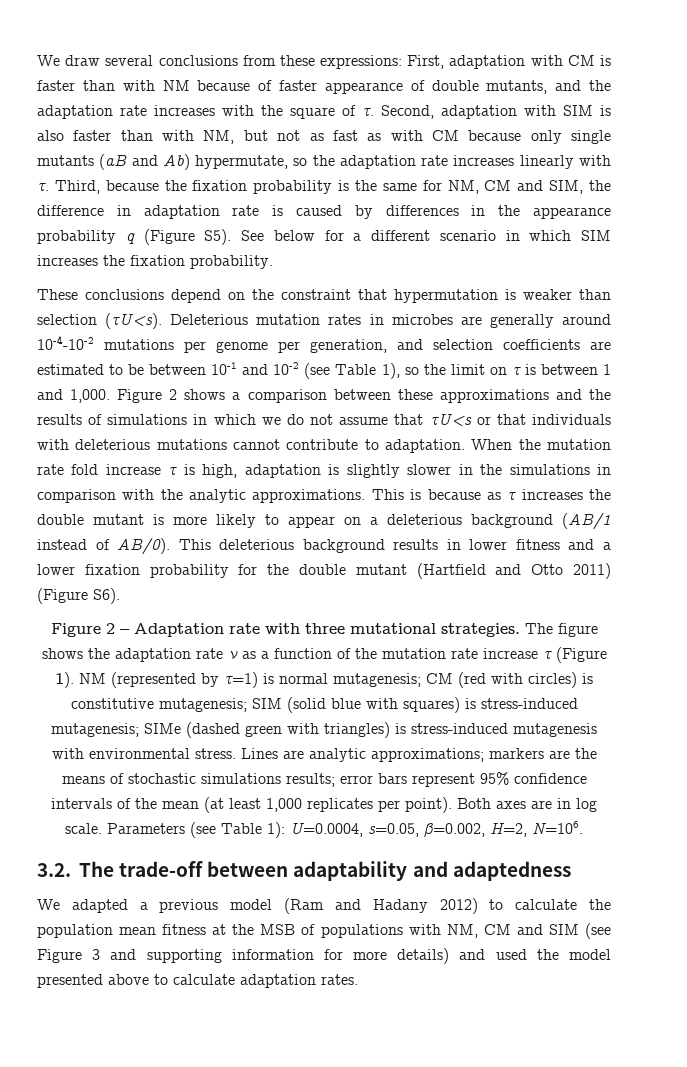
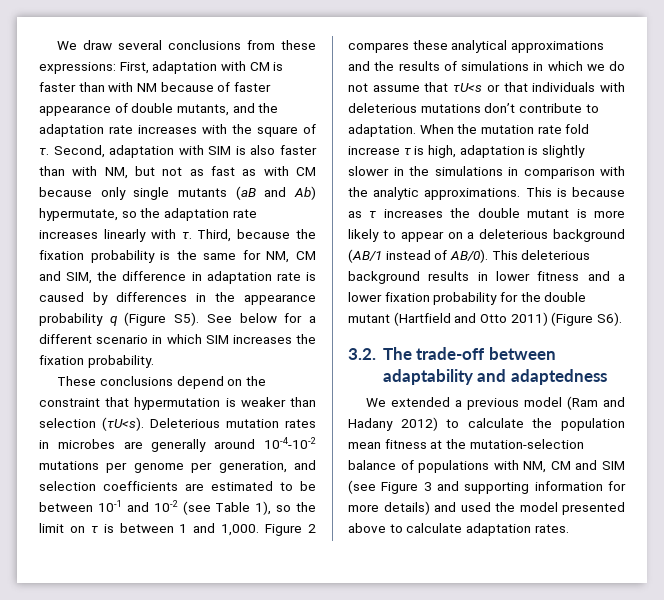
- Figure 2 shows a comparison between these approximations and the results of simulations in which we do not assume that τU<s or that individuals with deleterious mutations cannot contribute to adaptation.
+ Figure 2 compares these analytical approximations and the results of simulations in which we do not assume that τU<s or that individuals with deleterious mutations don’t contribute to adaptation.
- Figure 2 – Adaptation rate with three mutational strategies. The figure shows the adaptation rate ν as a function of the mutation rate increase τ (Figure 1). NM (represented by τ=1) is normal mutagenesis; CM (red with circles) is constitutive mutagenesis; SIM (solid blue with squares) is stress-induced mutagenesis; SIMe (dashed green with triangles) is stress-induced mutagenesis with environmental stress. Lines are analytic approximations; markers are the means of stochastic simulations results; error bars represent 95% confidence intervals of the mean (at least 1,000 replicates per point). Both axes are in log scale. Parameters (see Table 1): U=0.0004, s=0.05, β=0.002, H=2, N=106.
- We adapted a previous model (Ram and Hadany 2012) to calculate the population mean fitness at the MSB of populations with NM, CM and SIM (see Figure 3 and supporting information for more details) and used the model presented above to calculate adaptation rates.
+ We extended a previous model (Ram and Hadany 2012) to calculate the population mean fitness at the mutation-selection balance of populations with NM, CM and SIM (see Figure 3 and supporting information for more details) and used the model presented above to calculate adaptation rates.

